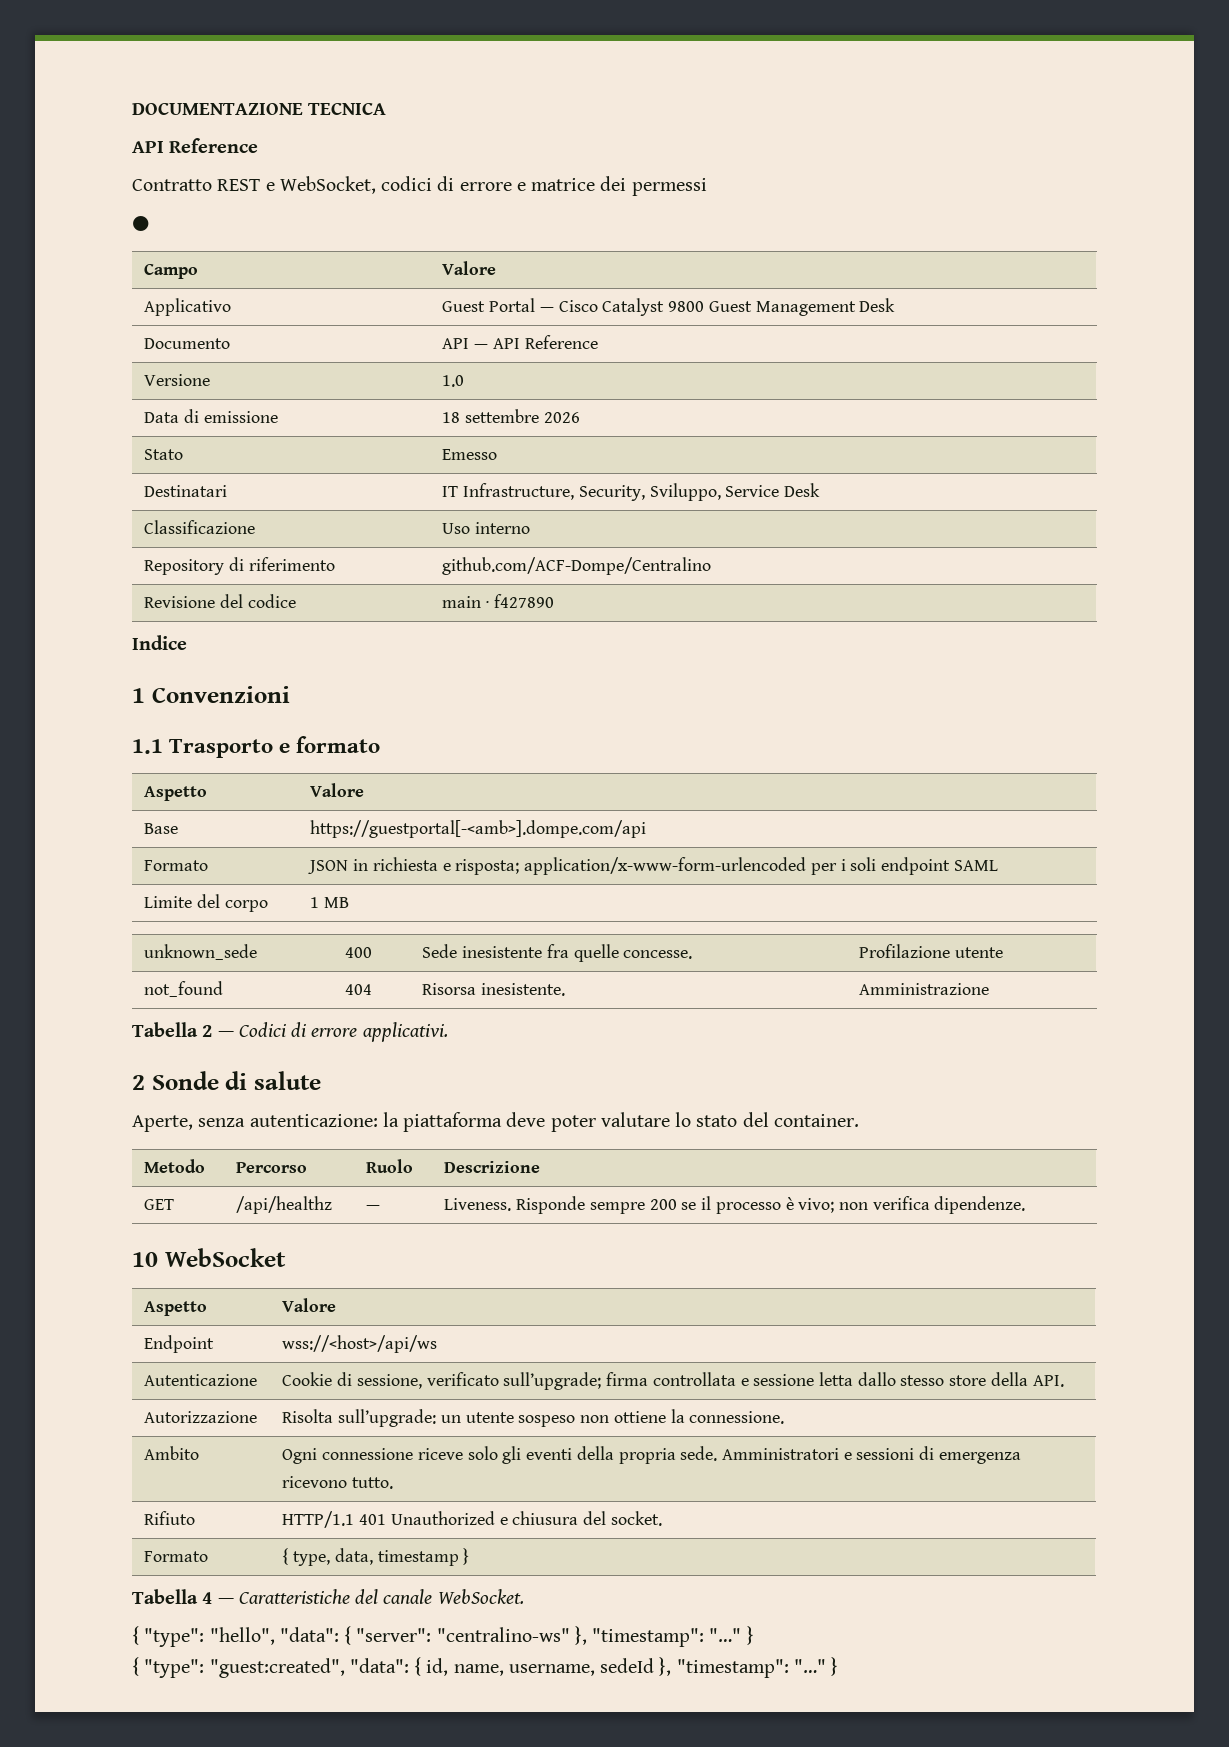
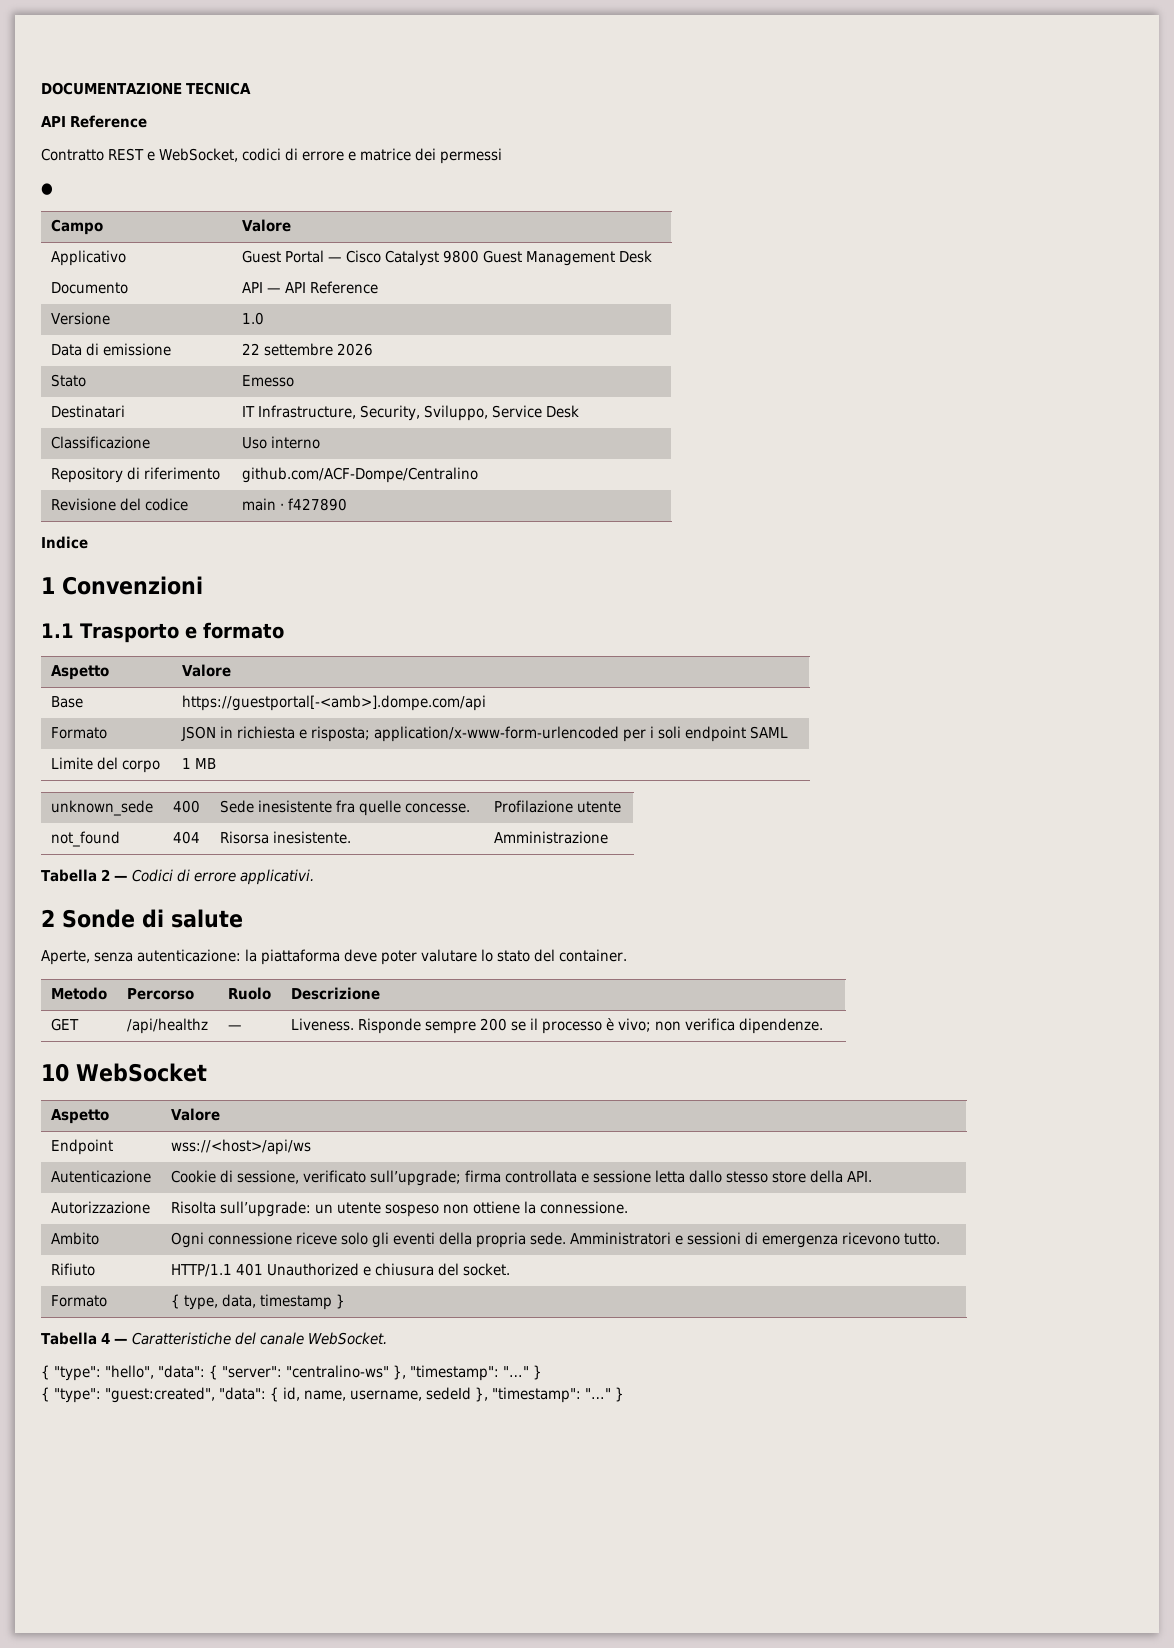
- Data di emissione | 18 settembre 2026
+ Data di emissione | 22 settembre 2026

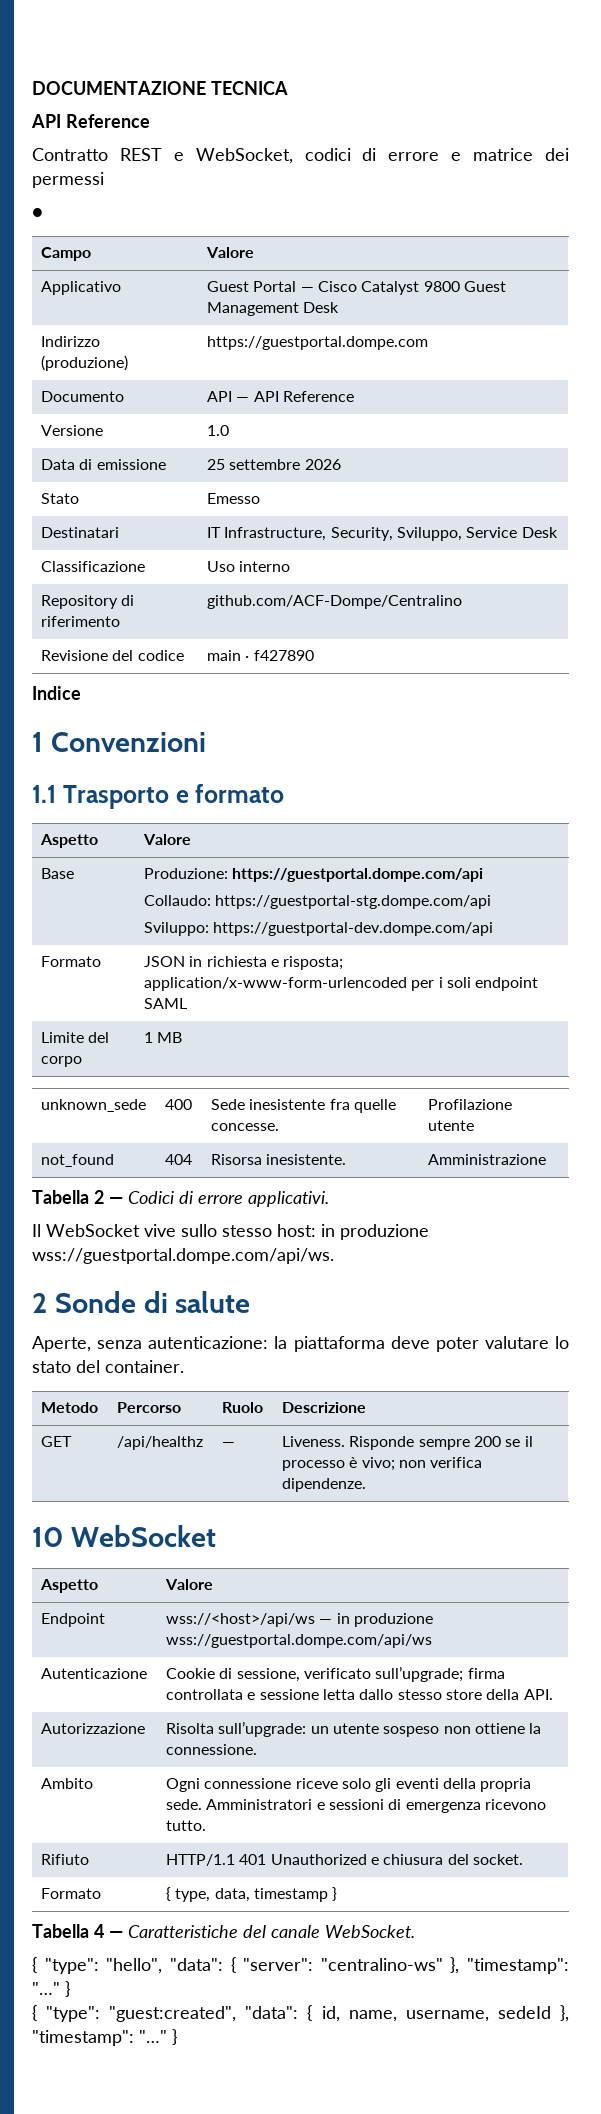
+ Indirizzo (produzione) | https://guestportal.dompe.com
- Data di emissione | 22 settembre 2026
+ Data di emissione | 25 settembre 2026
- Base | https://guestportal[-<amb>].dompe.com/api
+ Base | Produzione: https://guestportal.dompe.com/api
+ Collaudo: https://guestportal-stg.dompe.com/api
+ Sviluppo: https://guestportal-dev.dompe.com/api
+ Il WebSocket vive sullo stesso host: in produzione wss://guestportal.dompe.com/api/ws.
- Endpoint | wss://<host>/api/ws
+ Endpoint | wss://<host>/api/ws — in produzione wss://guestportal.dompe.com/api/ws

